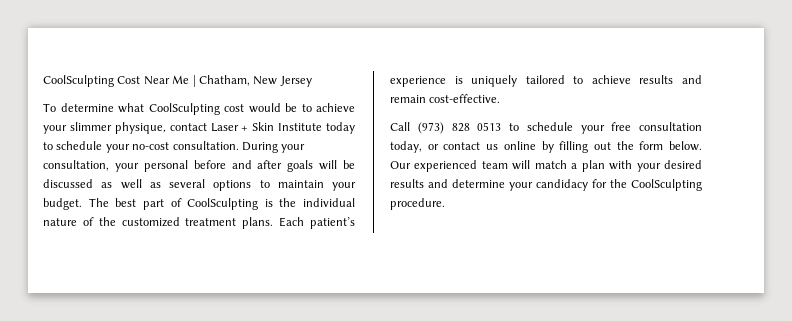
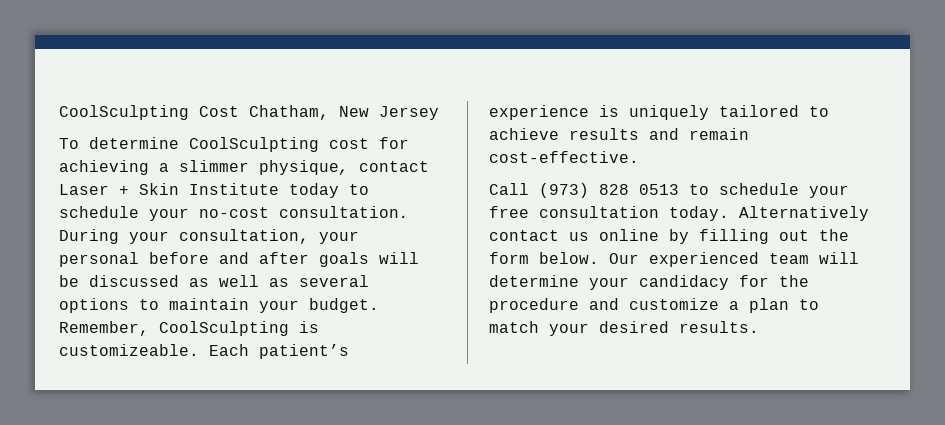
- CoolSculpting Cost Near Me | Chatham, New Jersey
+ CoolSculpting Cost Chatham, New Jersey
- To determine what CoolSculpting cost would be to achieve your slimmer physique, contact Laser + Skin Institute today to schedule your no-cost consultation.
+ To determine CoolSculpting cost for achieving a slimmer physique, contact Laser + Skin Institute today to schedule your no-cost consultation.
- The best part of CoolSculpting is the individual nature of the customized treatment plans.
+ Remember, CoolSculpting is customizeable.
- Call (973) 828 0513 to schedule your free consultation today, or contact us online by filling out the form below.
+ Call (973) 828 0513 to schedule your free consultation today. Alternatively contact us online by filling out the form below.
- Our experienced team will match a plan with your desired results and determine your candidacy for the CoolSculpting procedure.
+ Our experienced team will determine your candidacy for the procedure and customize a plan to match your desired results.

